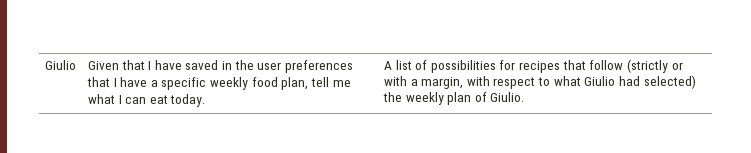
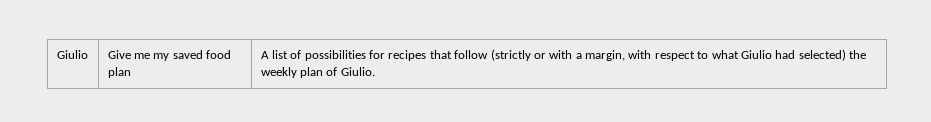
- Given that I have saved in the user preferences that I have a specific weekly food plan, tell me what I can eat today.
+ Give me my saved food plan

